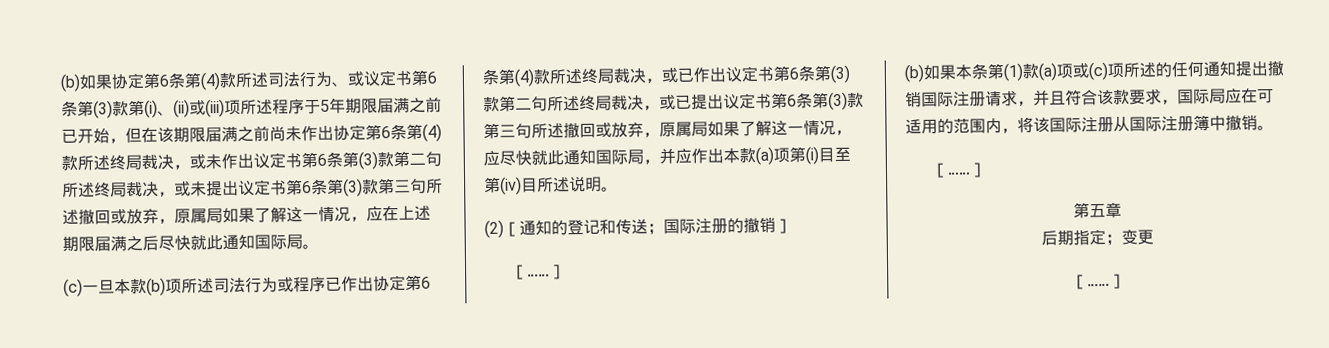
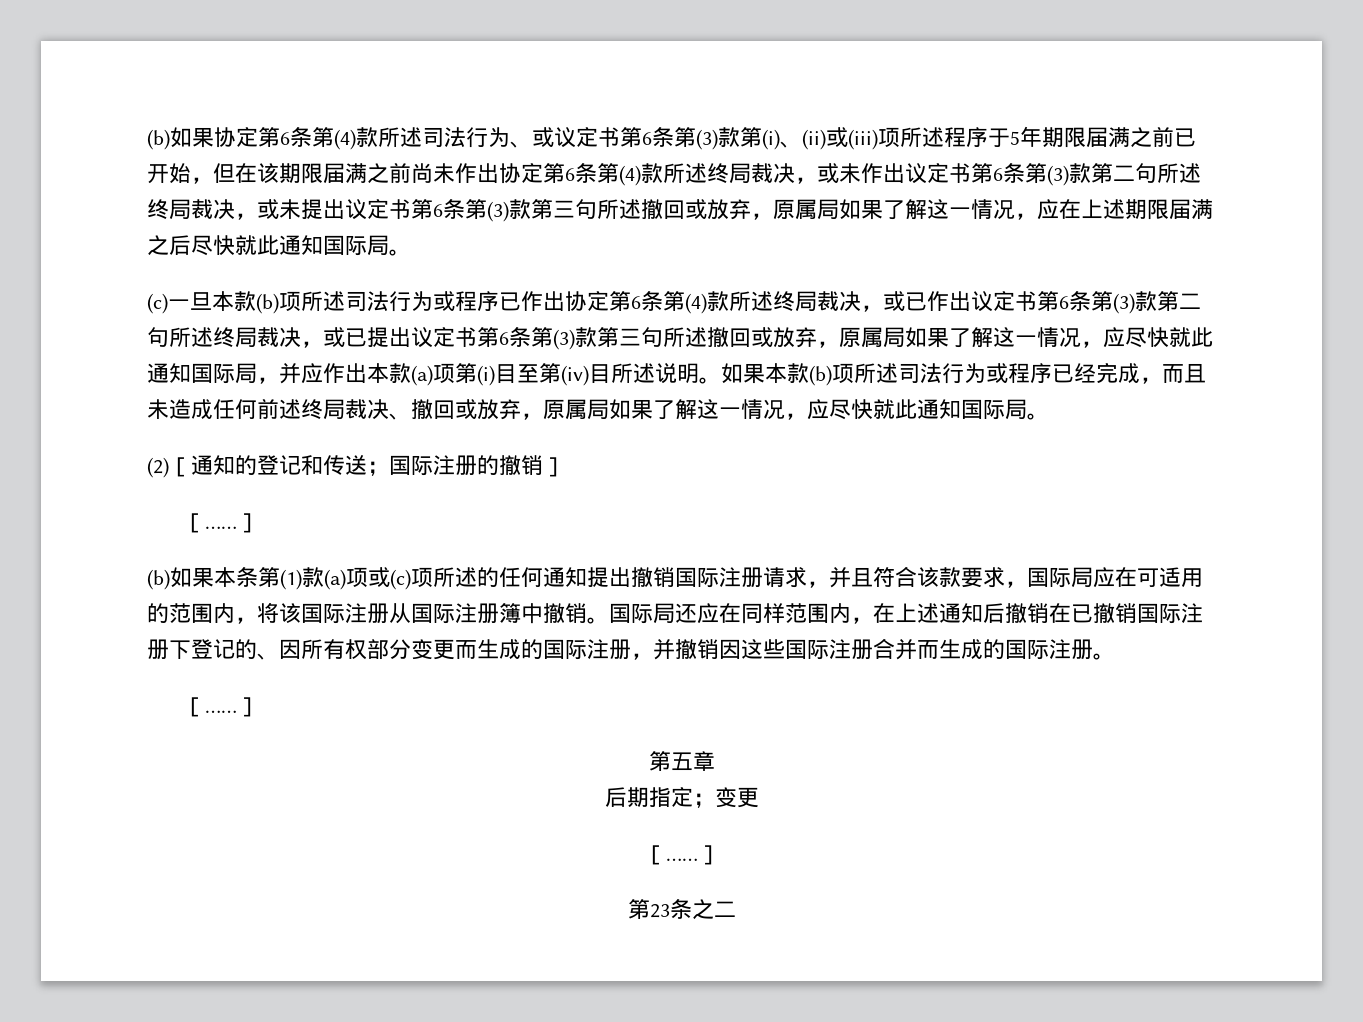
+ 如果本款(b)项所述司法行为或程序已经完成，而且未造成任何前述终局裁决、撤回或放弃，原属局如果了解这一情况，应尽快就此通知国际局。
+ 国际局还应在同样范围内，在上述通知后撤销在已撤销国际注册下登记的、因所有权部分变更而生成的国际注册，并撤销因这些国际注册合并而生成的国际注册。
+ 第23条之二

